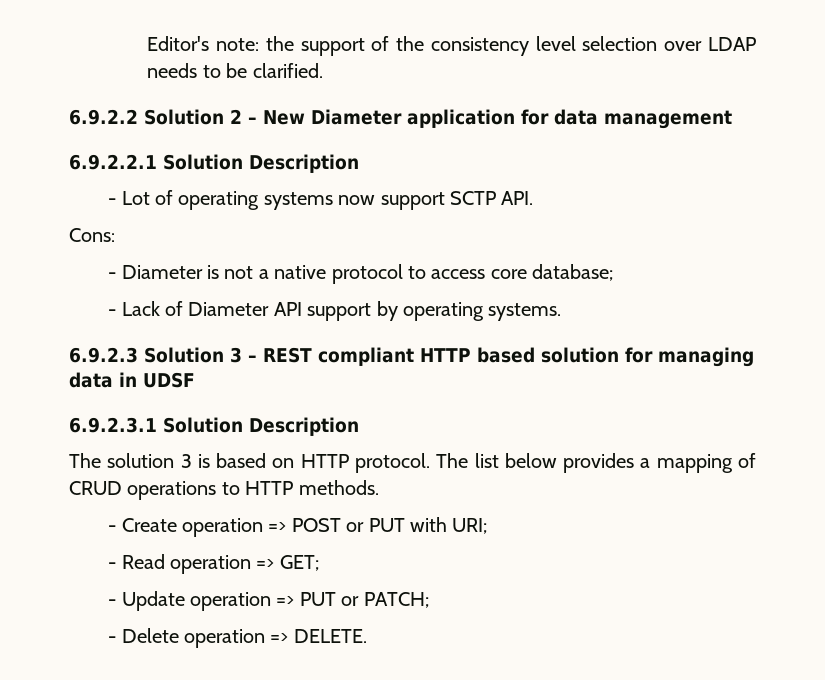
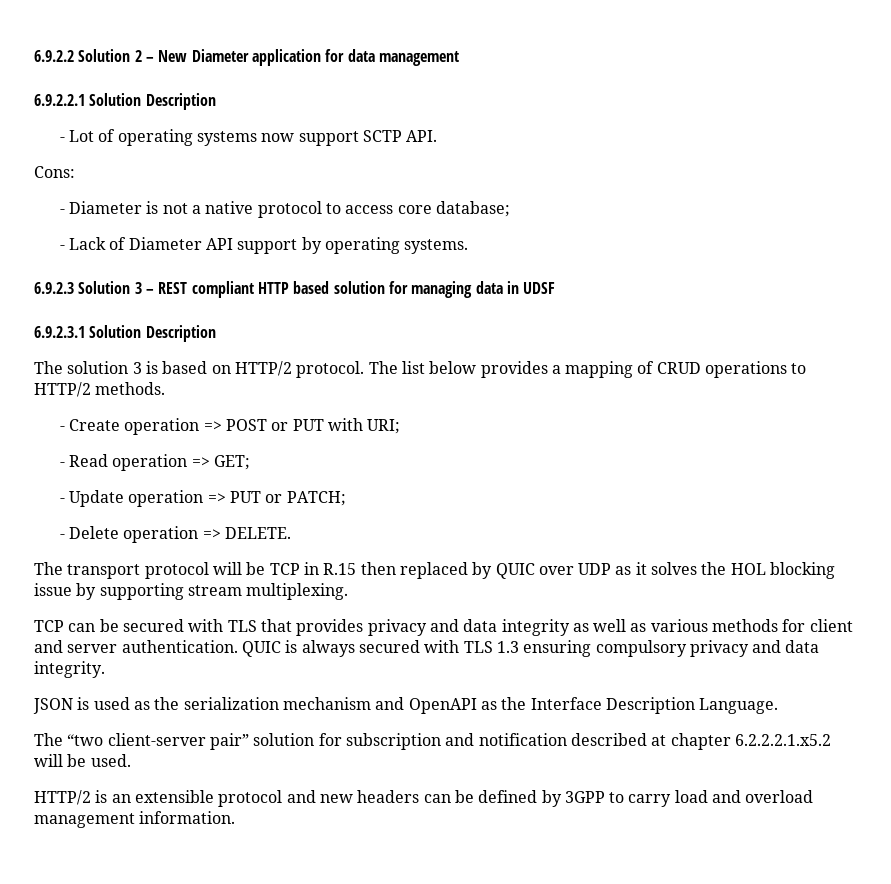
- Editor's note: the support of the consistency level selection over LDAP needs to be clarified.
- The solution 3 is based on HTTP protocol.
+ The solution 3 is based on HTTP/2 protocol.
- The list below provides a mapping of CRUD operations to HTTP methods.
+ The list below provides a mapping of CRUD operations to HTTP/2 methods.
+ The transport protocol will be TCP in R.15 then replaced by QUIC over UDP as it solves the HOL blocking issue by supporting stream multiplexing.
+ TCP can be secured with TLS that provides privacy and data integrity as well as various methods for client and server authentication. QUIC is always secured with TLS 1.3 ensuring compulsory privacy and data integrity.
+ JSON is used as the serialization mechanism and OpenAPI as the Interface Description Language.
+ The “two client-server pair” solution for subscription and notification described at chapter 6.2.2.2.1.x5.2 will be used.
+ HTTP/2 is an extensible protocol and new headers can be defined by 3GPP to carry load and overload management information.

